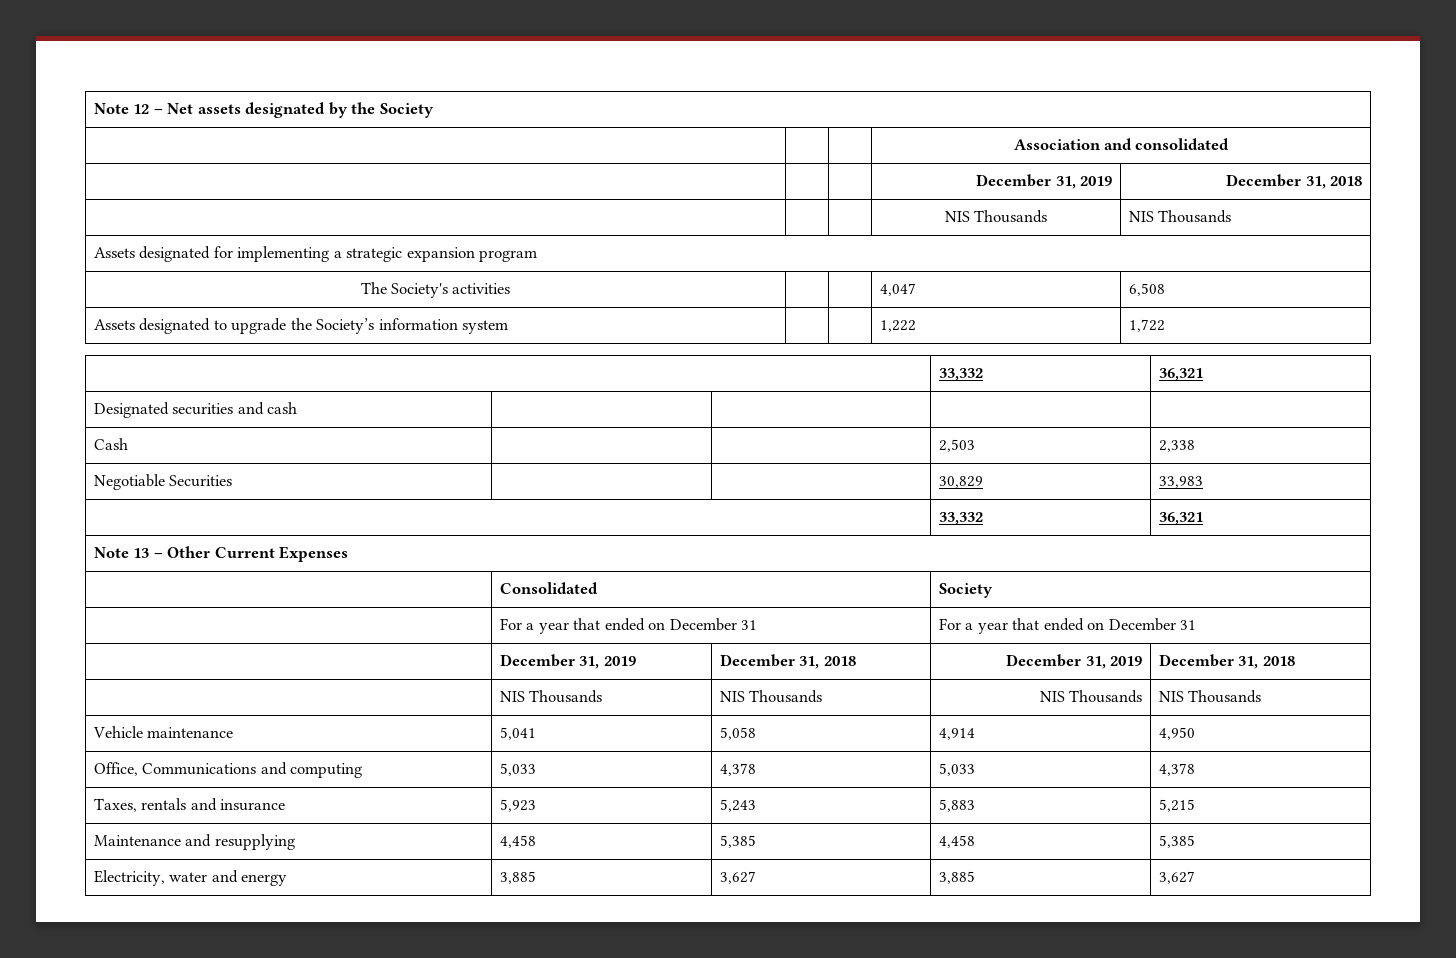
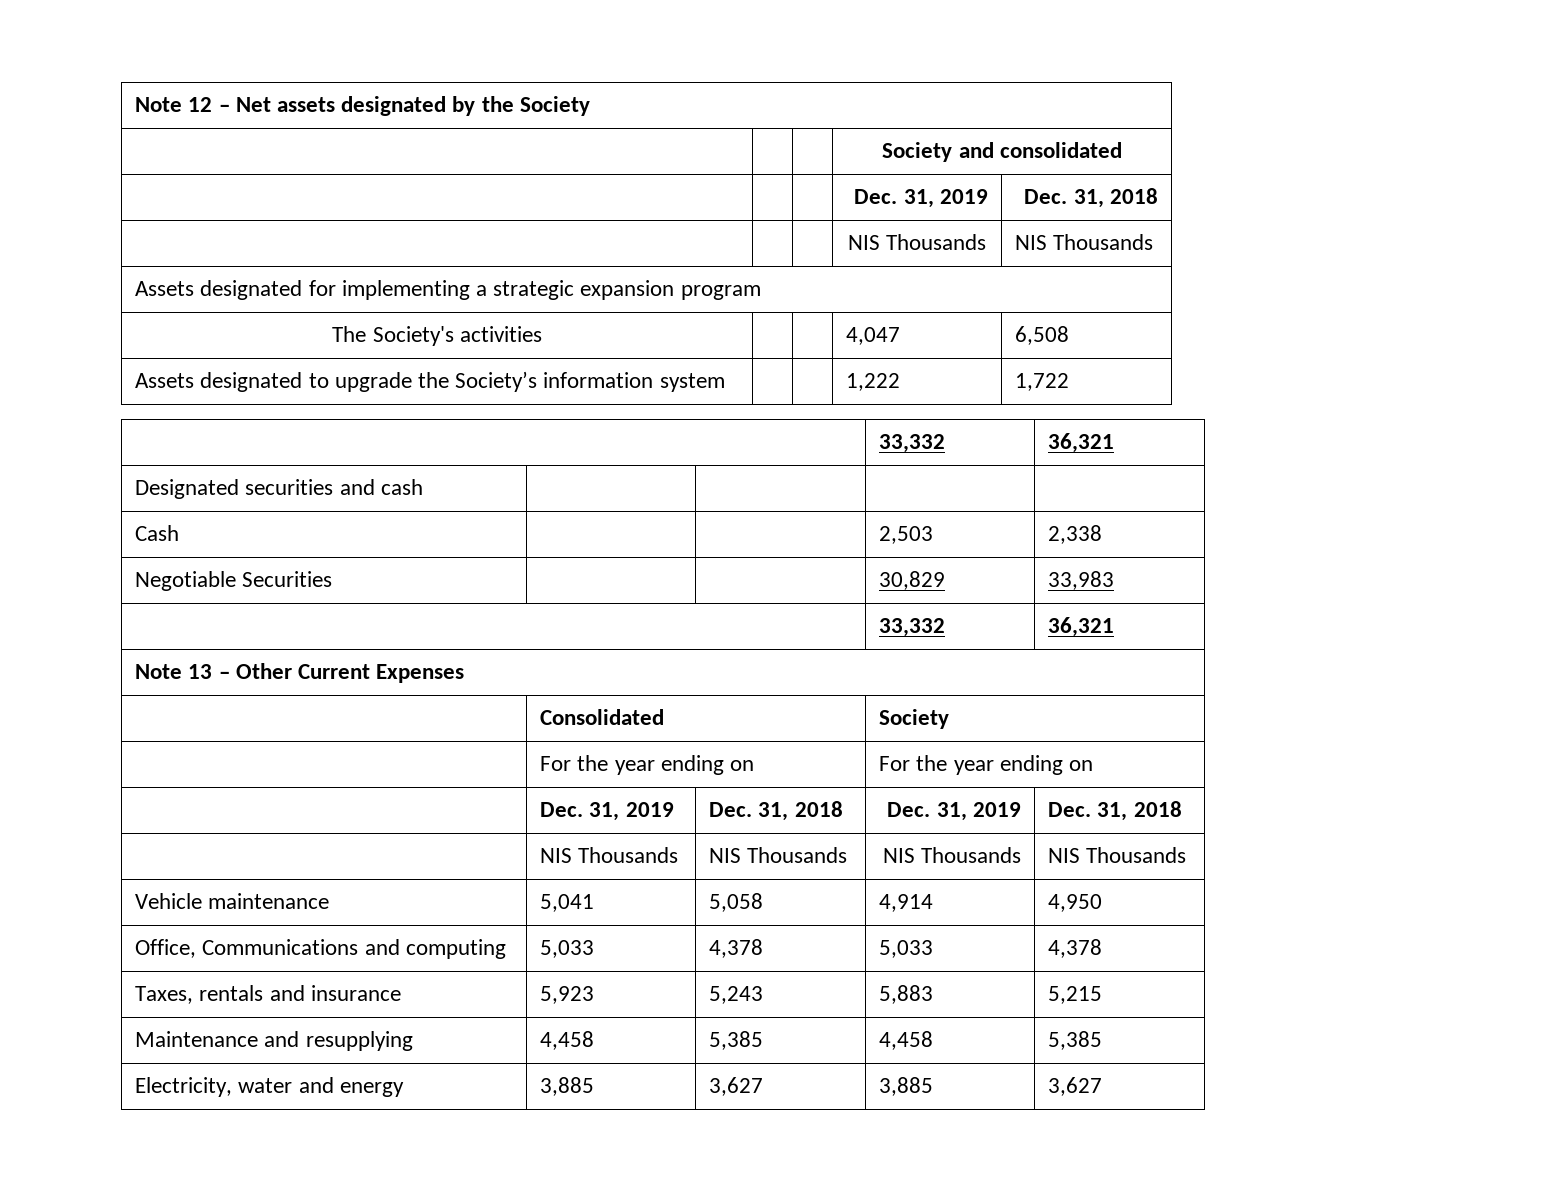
- | | | Association and consolidated
+ | | | Society and consolidated
- | | | December 31, 2019 | December 31, 2018
+ | | | Dec. 31, 2019 | Dec. 31, 2018
- | For a year that ended on December 31 | For a year that ended on December 31
- | December 31, 2019 | December 31, 2018 | December 31, 2019 | December 31, 2018
+ | For the year ending on | For the year ending on
+ | Dec. 31, 2019 | Dec. 31, 2018 | Dec. 31, 2019 | Dec. 31, 2018

